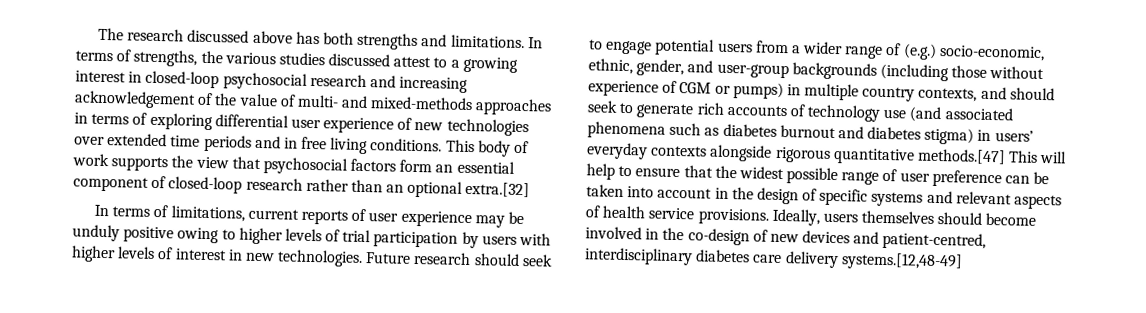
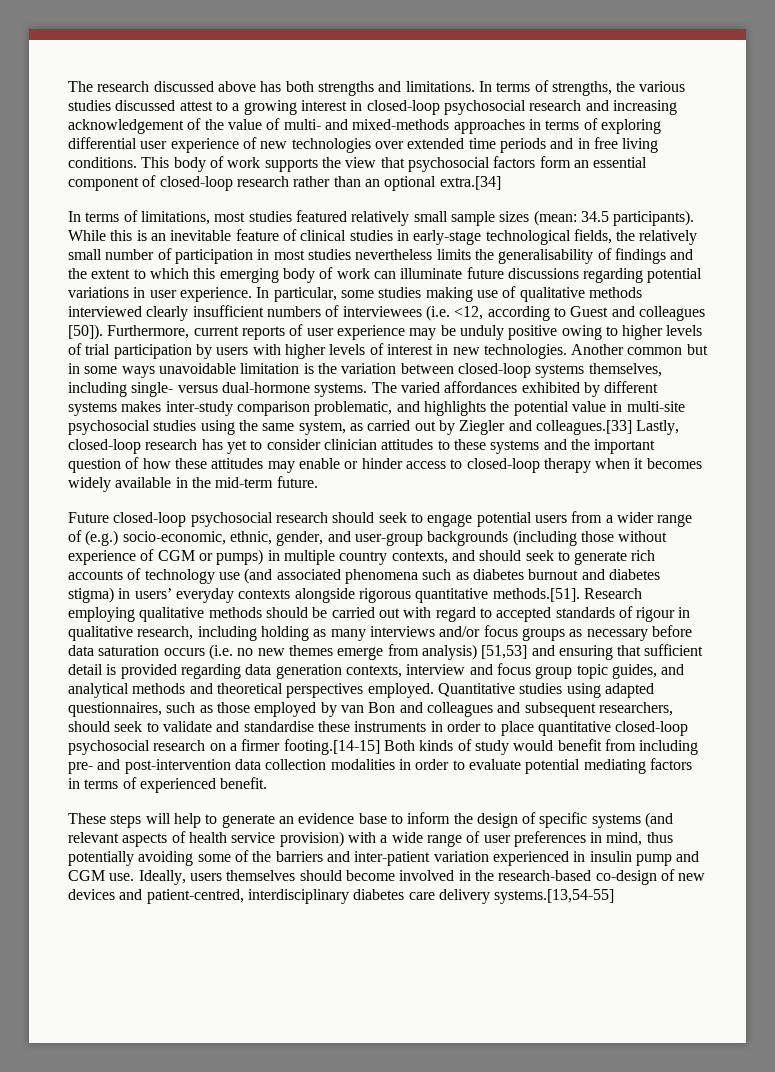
- This body of work supports the view that psychosocial factors form an essential component of closed-loop research rather than an optional extra.[32]
+ This body of work supports the view that psychosocial factors form an essential component of closed-loop research rather than an optional extra.[34]
- In terms of limitations, current reports of user experience may be unduly positive owing to higher levels of trial participation by users with higher levels of interest in new technologies.
+ In terms of limitations, most studies featured relatively small sample sizes (mean: 34.5 participants). While this is an inevitable feature of clinical studies in early-stage technological fields, the relatively small number of participation in most studies nevertheless limits the generalisability of findings and the extent to which this emerging body of work can illuminate future discussions regarding potential variations in user experience. In particular, some studies making use of qualitative methods interviewed clearly insufficient numbers of interviewees (i.e. <12, according to Guest and colleagues [50]). Furthermore, current reports of user experience may be unduly positive owing to higher levels of trial participation by users with higher levels of interest in new technologies.
- Future research should seek to engage potential users from a wider range of (e.g.) socio-economic, ethnic, gender, and user-group backgrounds (including those without experience of CGM or pumps) in multiple country contexts, and should seek to generate rich accounts of technology use (and associated phenomena such as diabetes burnout and diabetes stigma) in users’ everyday contexts alongside rigorous quantitative methods.[47] This will help to ensure that the widest possible range of user preference can be taken into account in the design of specific systems and relevant aspects of health service provisions.
+ Another common but in some ways unavoidable limitation is the variation between closed-loop systems themselves, including single- versus dual-hormone systems. The varied affordances exhibited by different systems makes inter-study comparison problematic, and highlights the potential value in multi-site psychosocial studies using the same system, as carried out by Ziegler and colleagues.[33] Lastly, closed-loop research has yet to consider clinician attitudes to these systems and the important question of how these attitudes may enable or hinder access to closed-loop therapy when it becomes widely available in the mid-term future.
+ Future closed-loop psychosocial research should seek to engage potential users from a wider range of (e.g.) socio-economic, ethnic, gender, and user-group backgrounds (including those without experience of CGM or pumps) in multiple country contexts, and should seek to generate rich accounts of technology use (and associated phenomena such as diabetes burnout and diabetes stigma) in users’ everyday contexts alongside rigorous quantitative methods.[51]. Research employing qualitative methods should be carried out with regard to accepted standards of rigour in qualitative research, including holding as many interviews and/or focus groups as necessary before data saturation occurs (i.e. no new themes emerge from analysis) [51,53] and ensuring that sufficient detail is provided regarding data generation contexts, interview and focus group topic guides, and analytical methods and theoretical perspectives employed. Quantitative studies using adapted questionnaires, such as those employed by van Bon and colleagues and subsequent researchers, should seek to validate and standardise these instruments in order to place quantitative closed-loop psychosocial research on a firmer footing.[14-15] Both kinds of study would benefit from including pre- and post-intervention data collection modalities in order to evaluate potential mediating factors in terms of experienced benefit.
+ These steps will help to generate an evidence base to inform the design of specific systems (and relevant aspects of health service provision) with a wide range of user preferences in mind, thus potentially avoiding some of the barriers and inter-patient variation experienced in insulin pump and CGM use.
- Ideally, users themselves should become involved in the co-design of new devices and patient-centred, interdisciplinary diabetes care delivery systems.[12,48-49]
+ Ideally, users themselves should become involved in the research-based co-design of new devices and patient-centred, interdisciplinary diabetes care delivery systems.[13,54-55]

